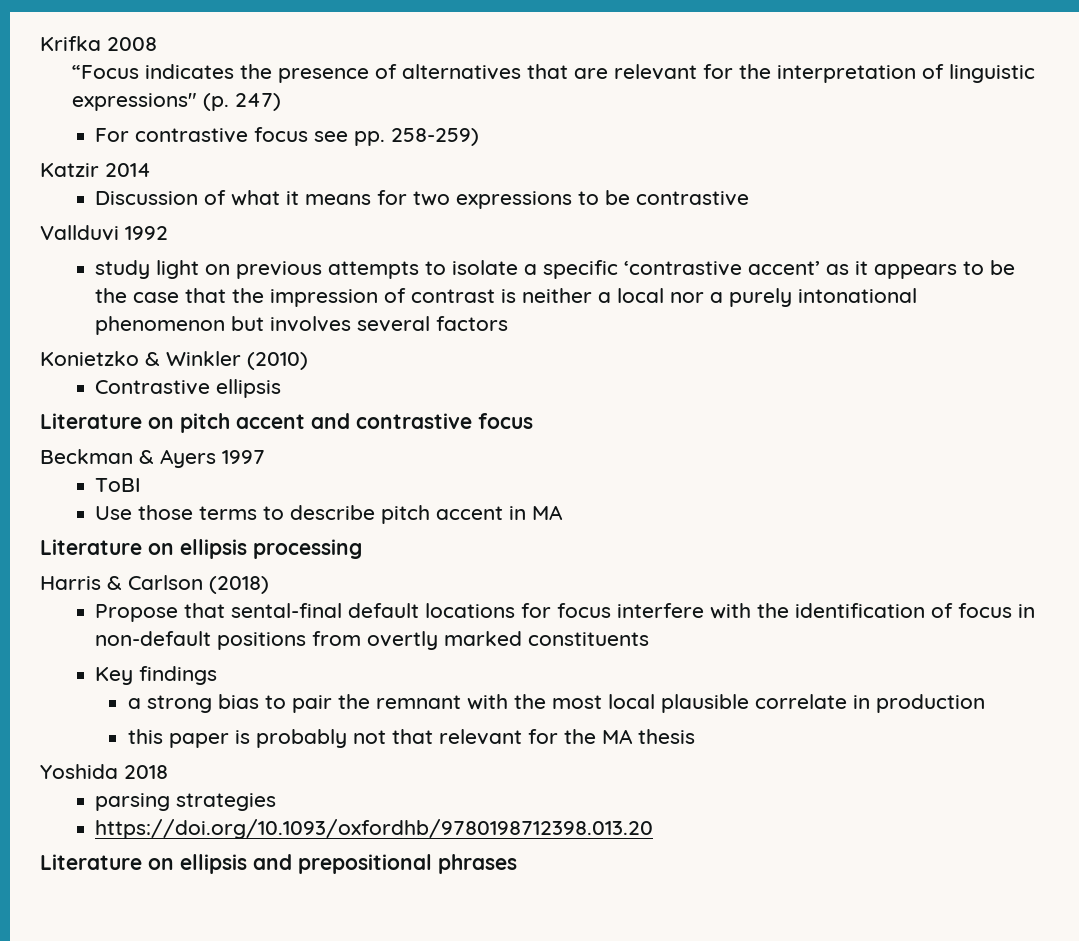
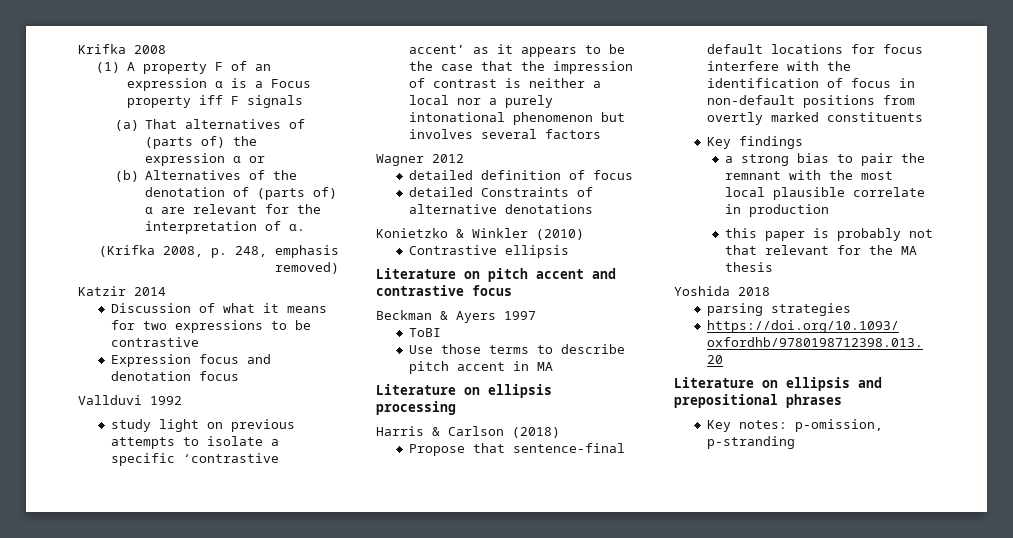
- “Focus indicates the presence of alternatives that are relevant for the interpretation of linguistic expressions" (p. 247)
- For contrastive focus see pp. 258-259)
+ (1) A property F of an expression α is a Focus property iff F signals
+ (a) That alternatives of (parts of) the expression α or
+ (b) Alternatives of the denotation of (parts of) α are relevant for the interpretation of α.
+ (Krifka 2008, p. 248, emphasis removed)
+ Expression focus and denotation focus
+ Wagner 2012
+ detailed definition of focus
+ detailed Constraints of alternative denotations
- Propose that sental-final default locations for focus interfere with the identification of focus in non-default positions from overtly marked constituents
+ Propose that sentence-final default locations for focus interfere with the identification of focus in non-default positions from overtly marked constituents
+ Key notes: p-omission, p-stranding

